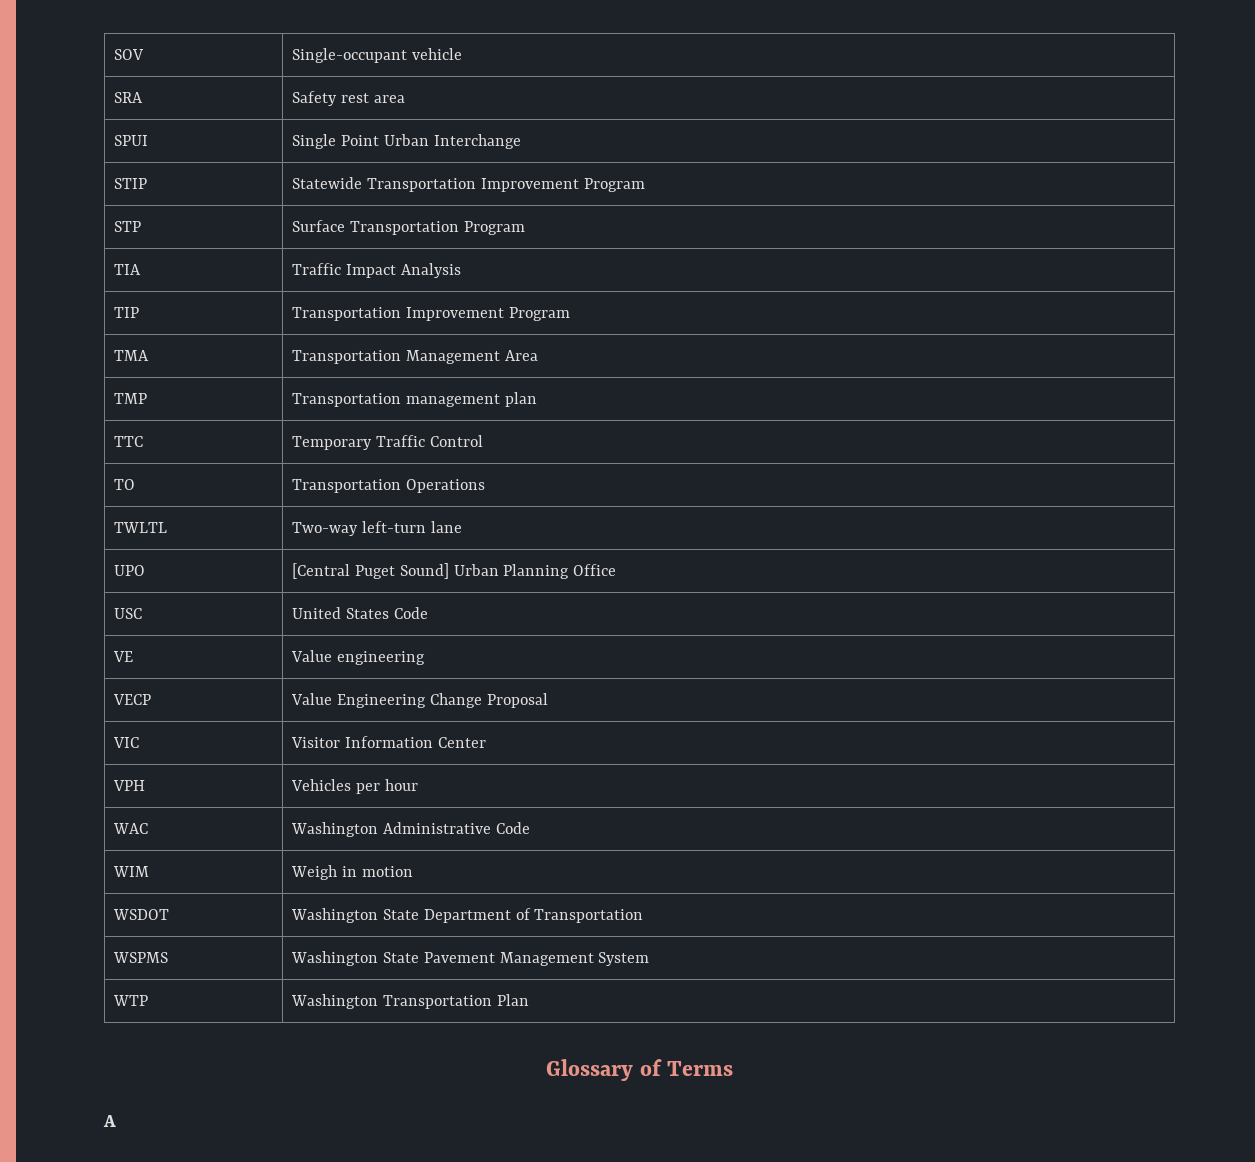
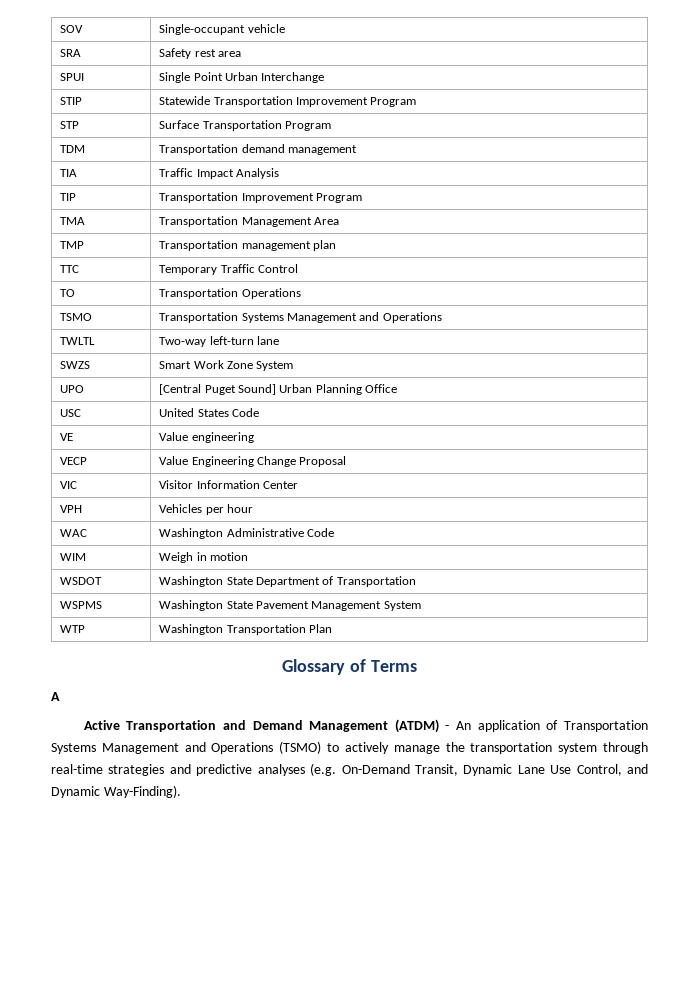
+ TDM | Transportation demand management
+ TSMO | Transportation Systems Management and Operations
+ SWZS | Smart Work Zone System
+ Active Transportation and Demand Management (ATDM) - An application of Transportation Systems Management and Operations (TSMO) to actively manage the transportation system through real-time strategies and predictive analyses (e.g. On-Demand Transit, Dynamic Lane Use Control, and Dynamic Way-Finding).

